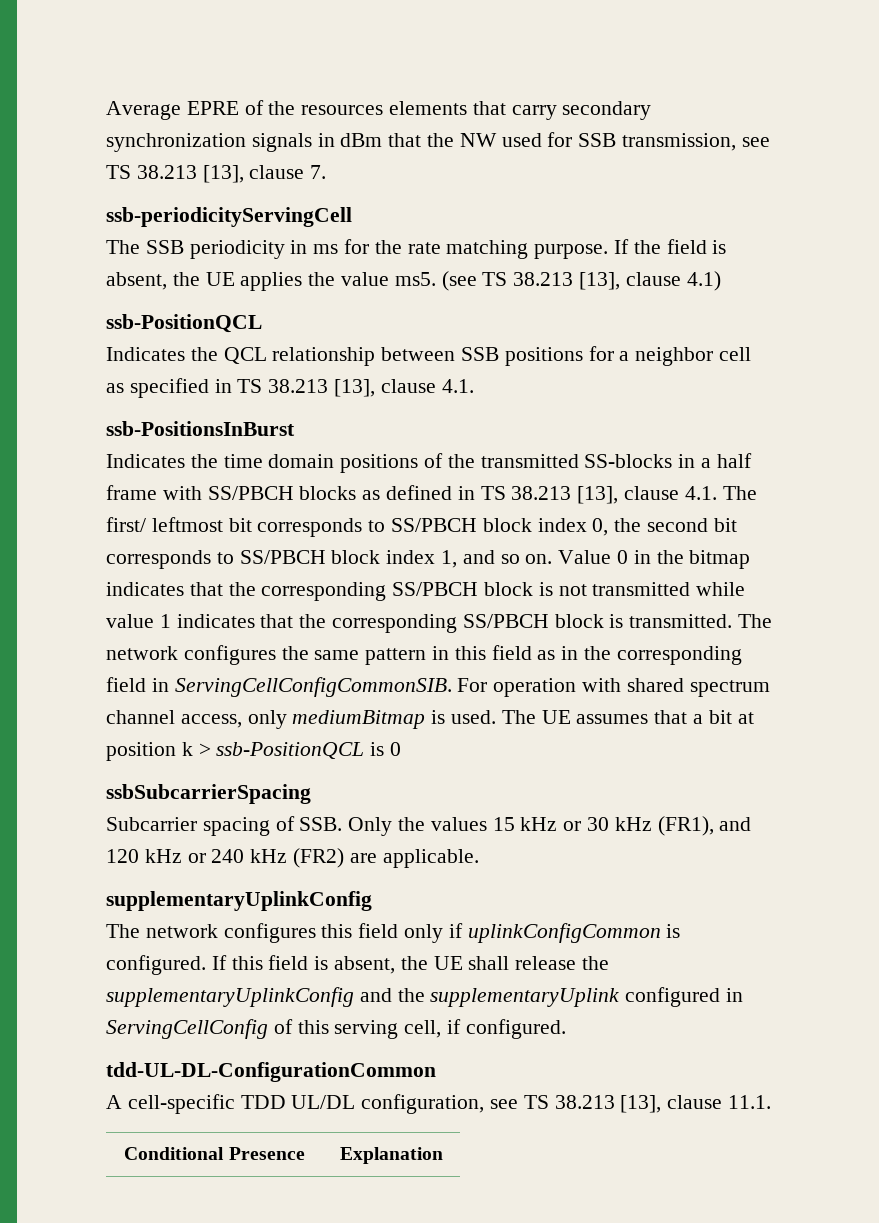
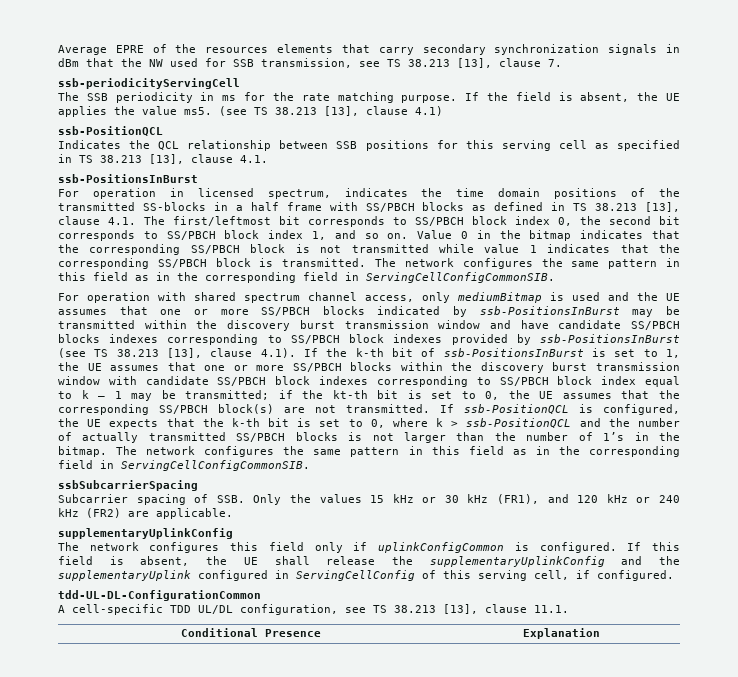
- Indicates the QCL relationship between SSB positions for a neighbor cell as specified in TS 38.213 [13], clause 4.1.
+ Indicates the QCL relationship between SSB positions for this serving cell as specified in TS 38.213 [13], clause 4.1.
- Indicates the time domain positions of the transmitted SS-blocks in a half frame with SS/PBCH blocks as defined in TS 38.213 [13], clause 4.1. The first/ leftmost bit corresponds to SS/PBCH block index 0, the second bit corresponds to SS/PBCH block index 1, and so on.
+ For operation in licensed spectrum, indicates the time domain positions of the transmitted SS-blocks in a half frame with SS/PBCH blocks as defined in TS 38.213 [13], clause 4.1. The first/leftmost bit corresponds to SS/PBCH block index 0, the second bit corresponds to SS/PBCH block index 1, and so on.
- Value 0 in the bitmap indicates that the corresponding SS/PBCH block is not transmitted while value 1 indicates that the corresponding SS/PBCH block is transmitted. The network configures the same pattern in this field as in the corresponding field in ServingCellConfigCommonSIB. For operation with shared spectrum channel access, only mediumBitmap is used. The UE assumes that a bit at position k > ssb-PositionQCL is 0
+ Value 0 in the bitmap indicates that the corresponding SS/PBCH block is not transmitted while value 1 indicates that the corresponding SS/PBCH block is transmitted. The network configures the same pattern in this field as in the corresponding field in ServingCellConfigCommonSIB.
+ For operation with shared spectrum channel access, only mediumBitmap is used and the UE assumes that one or more SS/PBCH blocks indicated by ssb-PositionsInBurst may be transmitted within the discovery burst transmission window and have candidate SS/PBCH blocks indexes corresponding to SS/PBCH block indexes provided by ssb-PositionsInBurst (see TS 38.213 [13], clause 4.1). If the k-th bit of ssb-PositionsInBurst is set to 1, the UE assumes that one or more SS/PBCH blocks within the discovery burst transmission window with candidate SS/PBCH block indexes corresponding to SS/PBCH block index equal to k – 1 may be transmitted; if the kt-th bit is set to 0, the UE assumes that the corresponding SS/PBCH block(s) are not transmitted. If ssb-PositionQCL is configured, the UE expects that the k-th bit is set to 0, where k > ssb-PositionQCL and the number of actually transmitted SS/PBCH blocks is not larger than the number of 1’s in the bitmap. The network configures the same pattern in this field as in the corresponding field in ServingCellConfigCommonSIB.

